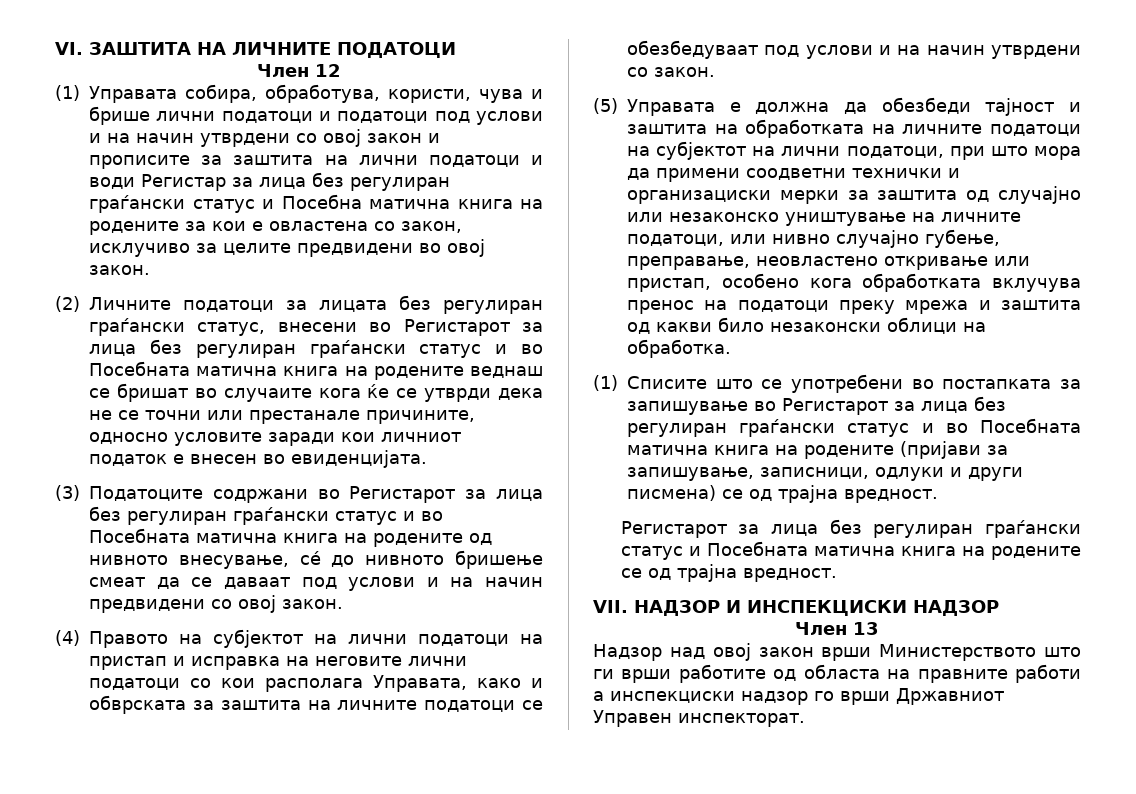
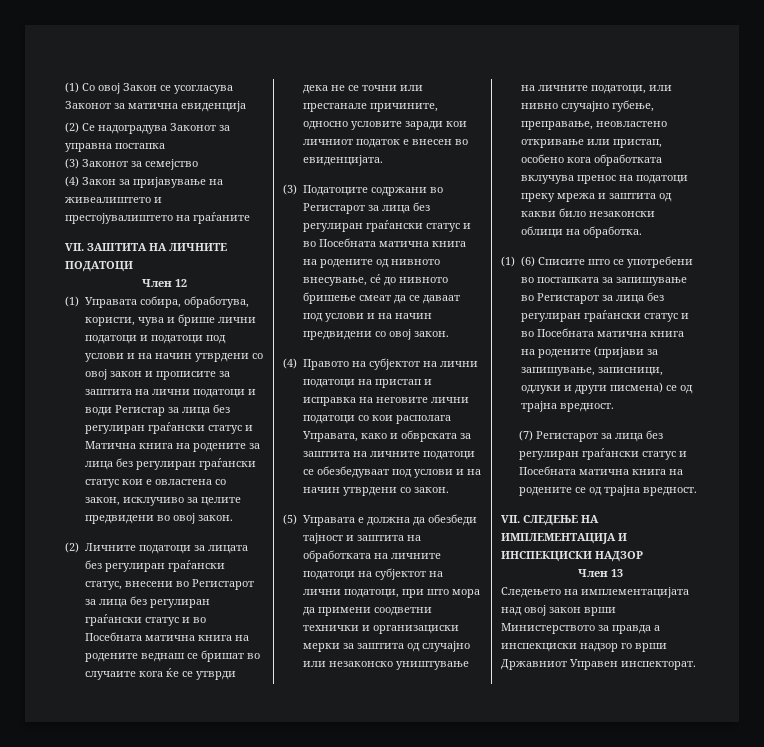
- VI. ЗАШТИТА НА ЛИЧНИТЕ ПОДАТОЦИ
+ (1) Со овој Закон се усогласува Законот за матична евиденција
+ (2) Се надоградува Законот за управна постапка
+ (3) Законот за семејство
+ (4) Закон за пријавување на живеалиштето и престојувалиштето на граѓаните
+ VII. ЗАШТИТА НА ЛИЧНИТЕ ПОДАТОЦИ
- (1) Управата собира, обработува, користи, чува и брише лични податоци и податоци под услови и на начин утврдени со овој закон и прописите за заштита на лични податоци и води Регистар за лица без регулиран граѓански статус и Посебна матична книга на родените за кои е овластена со закон, исклучиво за целите предвидени во овој закон.
+ (1) Управата собира, обработува, користи, чува и брише лични податоци и податоци под услови и на начин утврдени со овој закон и прописите за заштита на лични податоци и води Регистар за лица без регулиран граѓански статус и Матична книга на родените за лица без регулиран граѓански статус кои е овластена со закон, исклучиво за целите предвидени во овој закон.
- (1) Списите што се употребени во постапката за запишување во Регистарот за лица без регулиран граѓански статус и во Посебната матична книга на родените (пријави за запишување, записници, одлуки и други писмена) се од трајна вредност.
+ (1) (6) Списите што се употребени во постапката за запишување во Регистарот за лица без регулиран граѓански статус и во Посебната матична книга на родените (пријави за запишување, записници, одлуки и други писмена) се од трајна вредност.
- Регистарот за лица без регулиран граѓански статус и Посебната матична книга на родените се од трајна вредност.
+ (7) Регистарот за лица без регулиран граѓански статус и Посебната матична книга на родените се од трајна вредност.
- VII. НАДЗОР И ИНСПЕКЦИСКИ НАДЗОР
+ VII. СЛЕДЕЊЕ НА ИМПЛЕМЕНТАЦИЈА И ИНСПЕКЦИСКИ НАДЗОР
- Надзор над овој закон врши Министерството што ги врши работите од областа на правните работи а инспекциски надзор го врши Државниот Управен инспекторат.
+ Следењето на имплементацијата над овој закон врши Министерството за правда а инспекциски надзор го врши Државниот Управен инспекторат.

